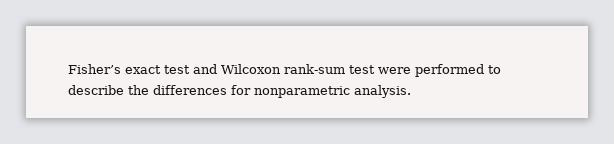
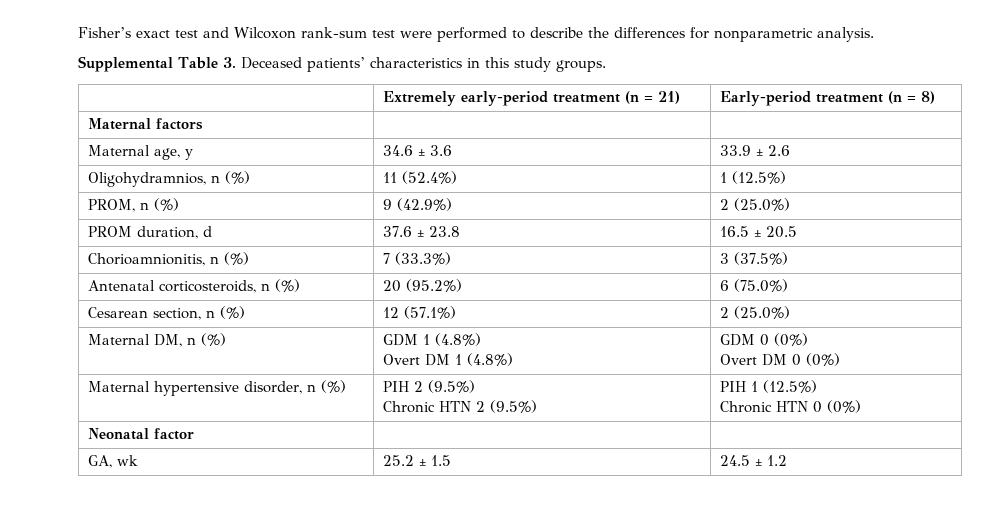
+ Supplemental Table 3. Deceased patients’ characteristics in this study groups.
+ | Extremely early-period treatment (n = 21) | Early-period treatment (n = 8)
+ Maternal factors | |
+ Maternal age, y | 34.6 ± 3.6 | 33.9 ± 2.6
+ Oligohydramnios, n (%) | 11 (52.4%) | 1 (12.5%)
+ PROM, n (%) | 9 (42.9%) | 2 (25.0%)
+ PROM duration, d | 37.6 ± 23.8 | 16.5 ± 20.5
+ Chorioamnionitis, n (%) | 7 (33.3%) | 3 (37.5%)
+ Antenatal corticosteroids, n (%) | 20 (95.2%) | 6 (75.0%)
+ Cesarean section, n (%) | 12 (57.1%) | 2 (25.0%)
+ Maternal DM, n (%) | GDM 1 (4.8%)
+ Overt DM 1 (4.8%) | GDM 0 (0%)
+ Overt DM 0 (0%)
+ Maternal hypertensive disorder, n (%) | PIH 2 (9.5%)
+ Chronic HTN 2 (9.5%) | PIH 1 (12.5%)
+ Chronic HTN 0 (0%)
+ Neonatal factor | |
+ GA, wk | 25.2 ± 1.5 | 24.5 ± 1.2

